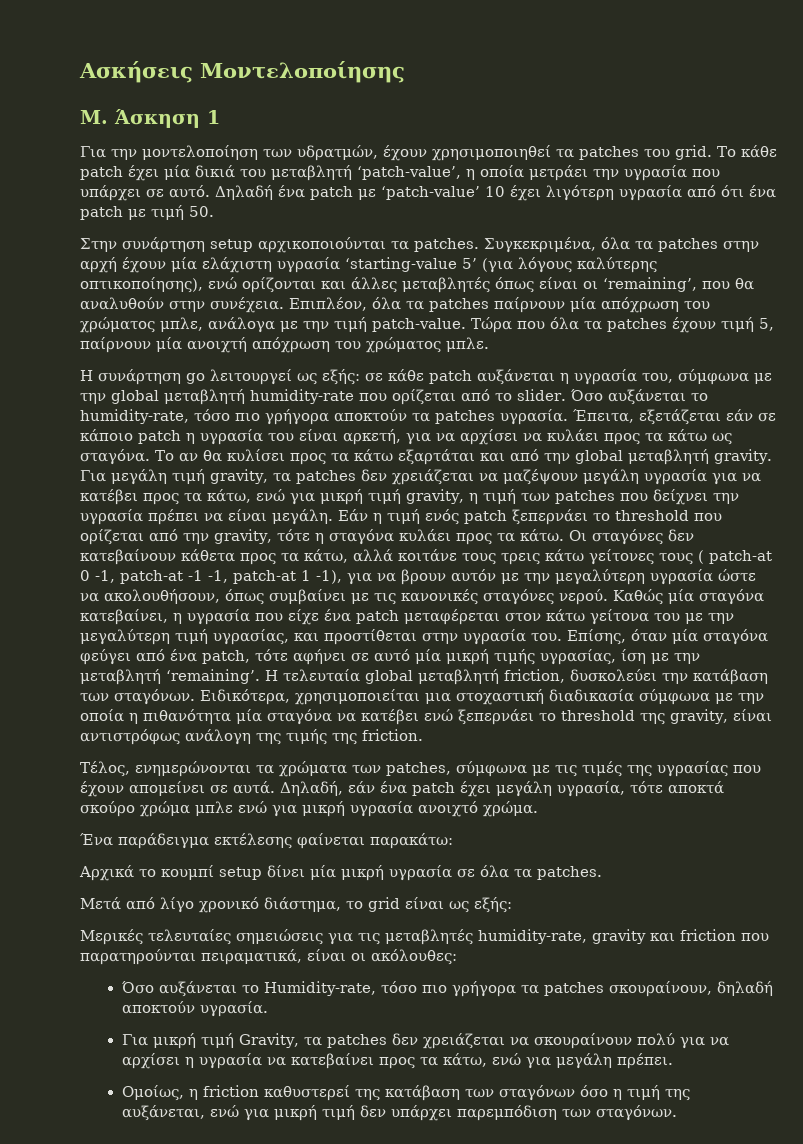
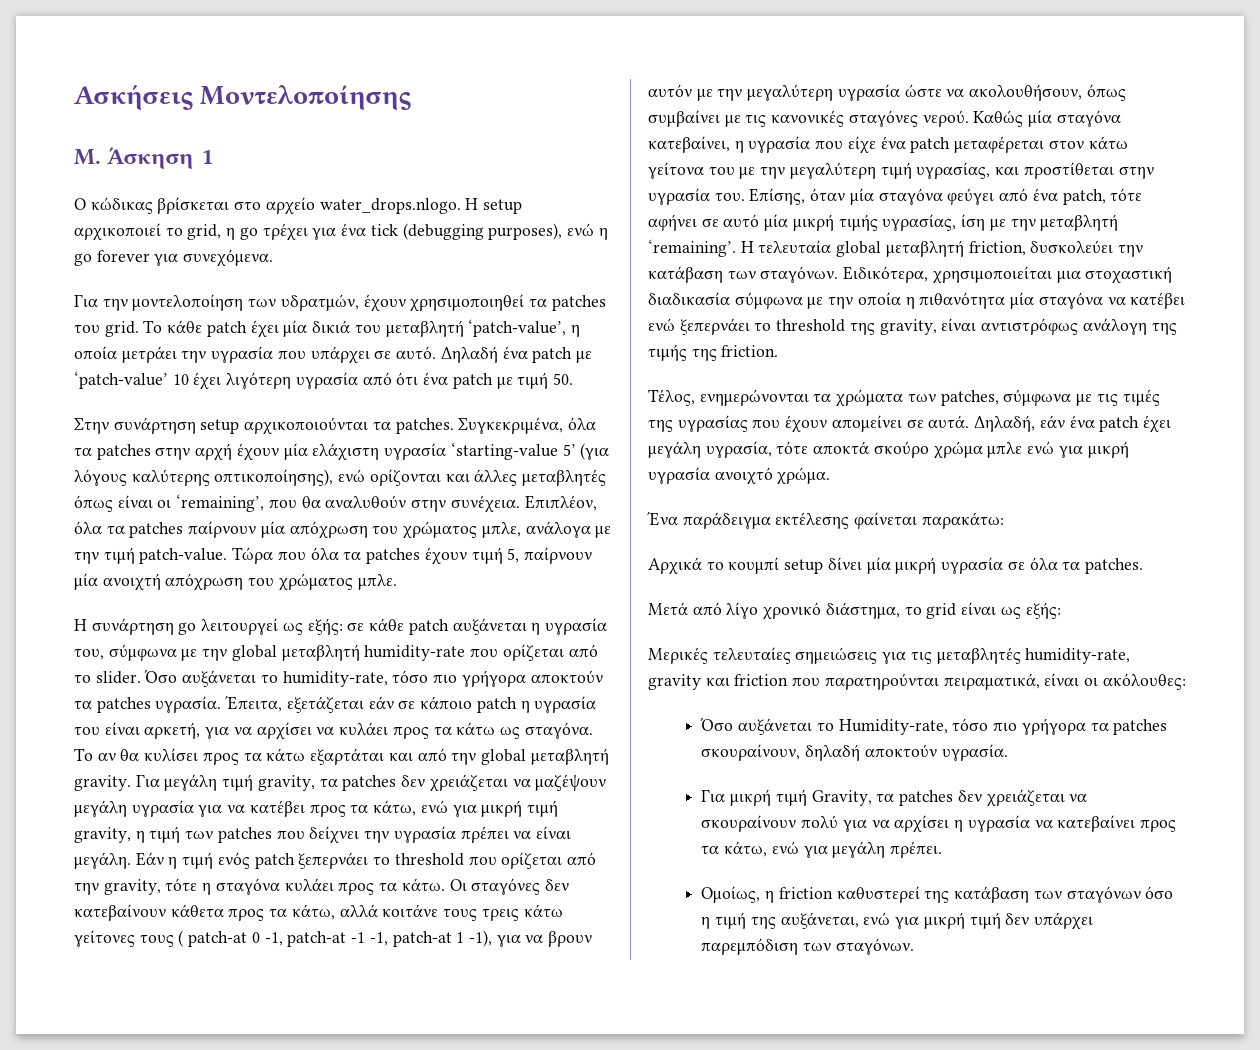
+ Ο κώδικας βρίσκεται στο αρχείο water_drops.nlogo. Η setup αρχικοποιεί το grid, η go τρέχει για ένα tick (debugging purposes), ενώ η go forever για συνεχόμενα.

